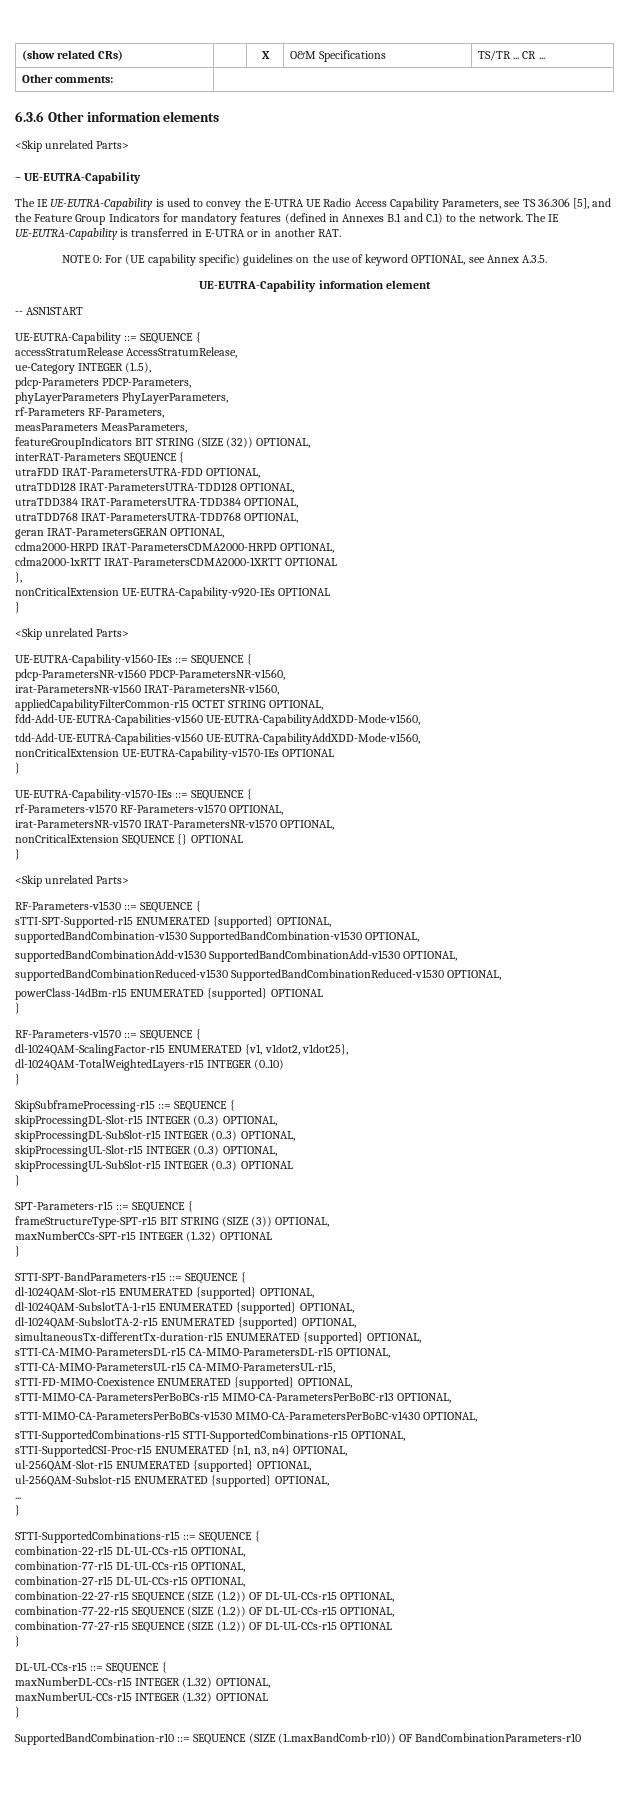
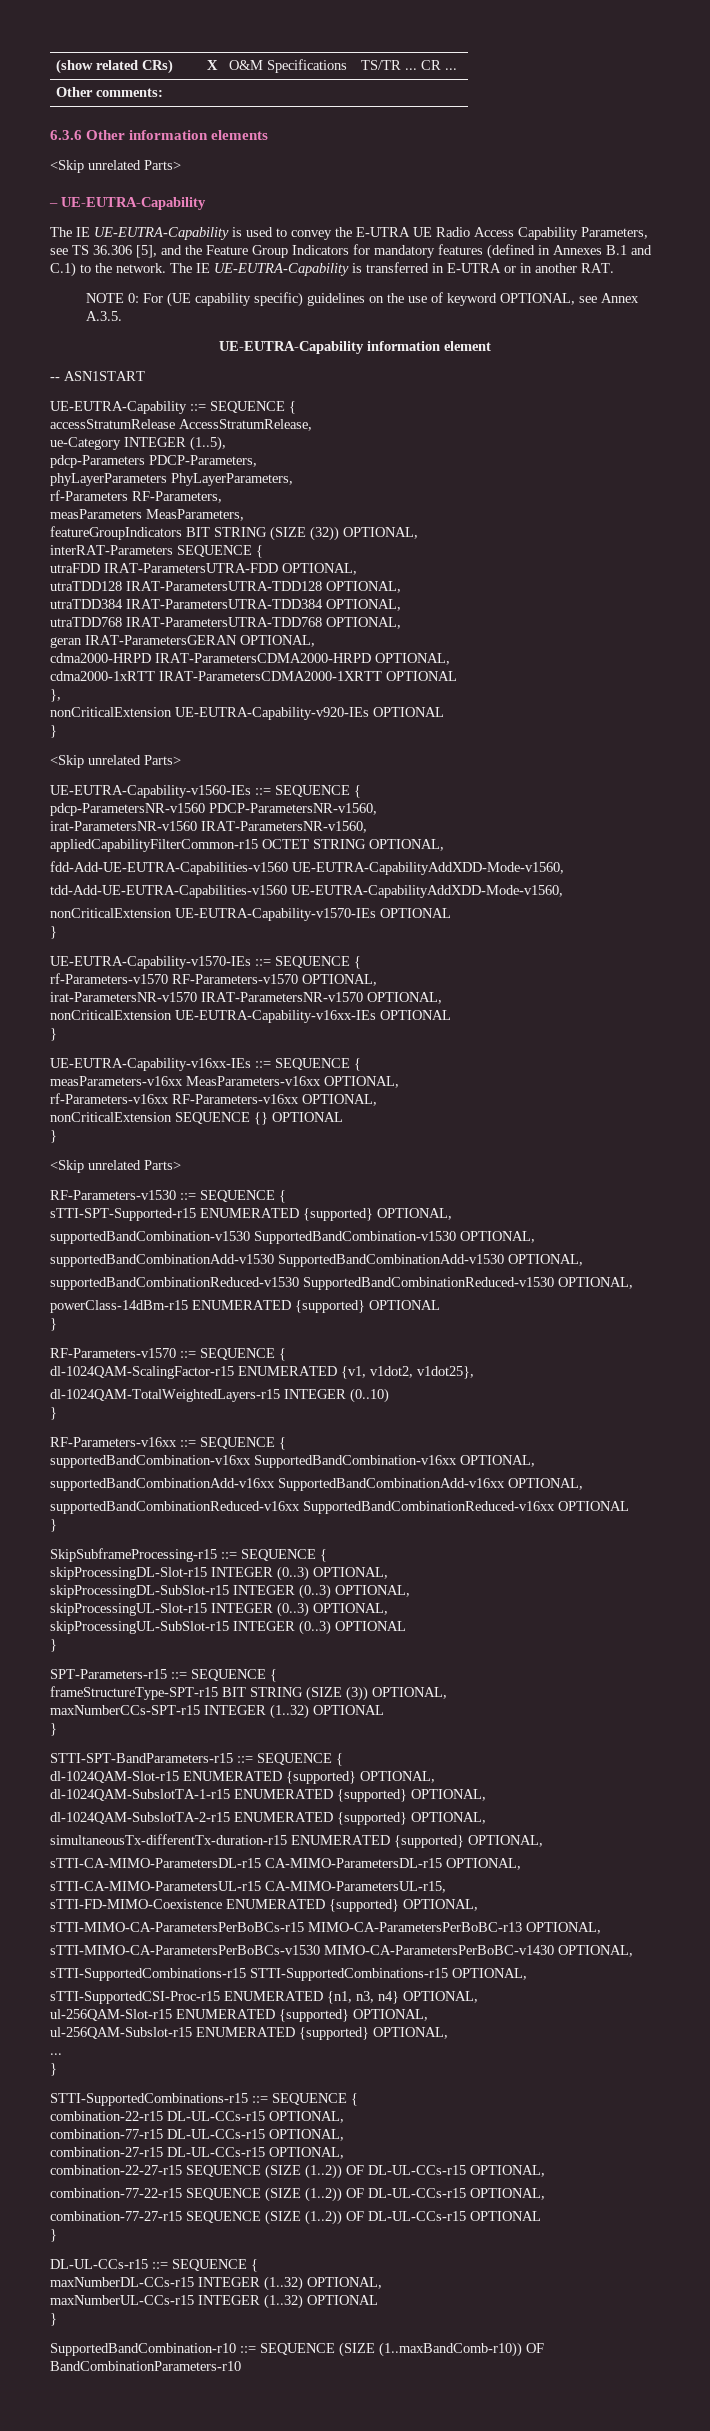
+ nonCriticalExtension UE-EUTRA-Capability-v16xx-IEs OPTIONAL
+ }
+ UE-EUTRA-Capability-v16xx-IEs ::= SEQUENCE {
+ measParameters-v16xx MeasParameters-v16xx OPTIONAL,
+ rf-Parameters-v16xx RF-Parameters-v16xx OPTIONAL,
+ RF-Parameters-v16xx ::= SEQUENCE {
+ supportedBandCombination-v16xx SupportedBandCombination-v16xx OPTIONAL,
+ supportedBandCombinationAdd-v16xx SupportedBandCombinationAdd-v16xx OPTIONAL,
+ supportedBandCombinationReduced-v16xx SupportedBandCombinationReduced-v16xx OPTIONAL
+ }

